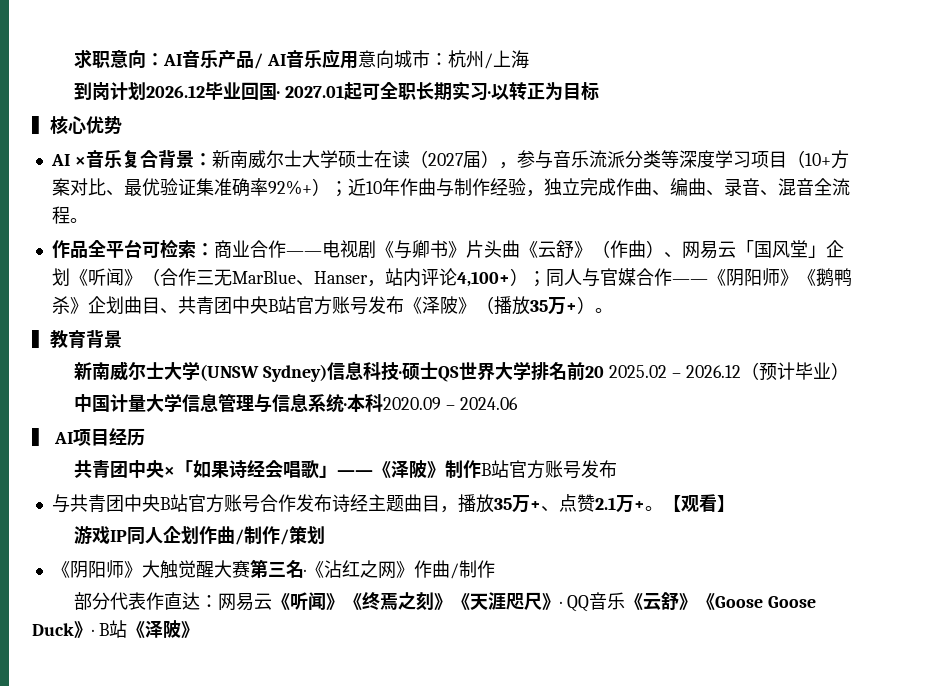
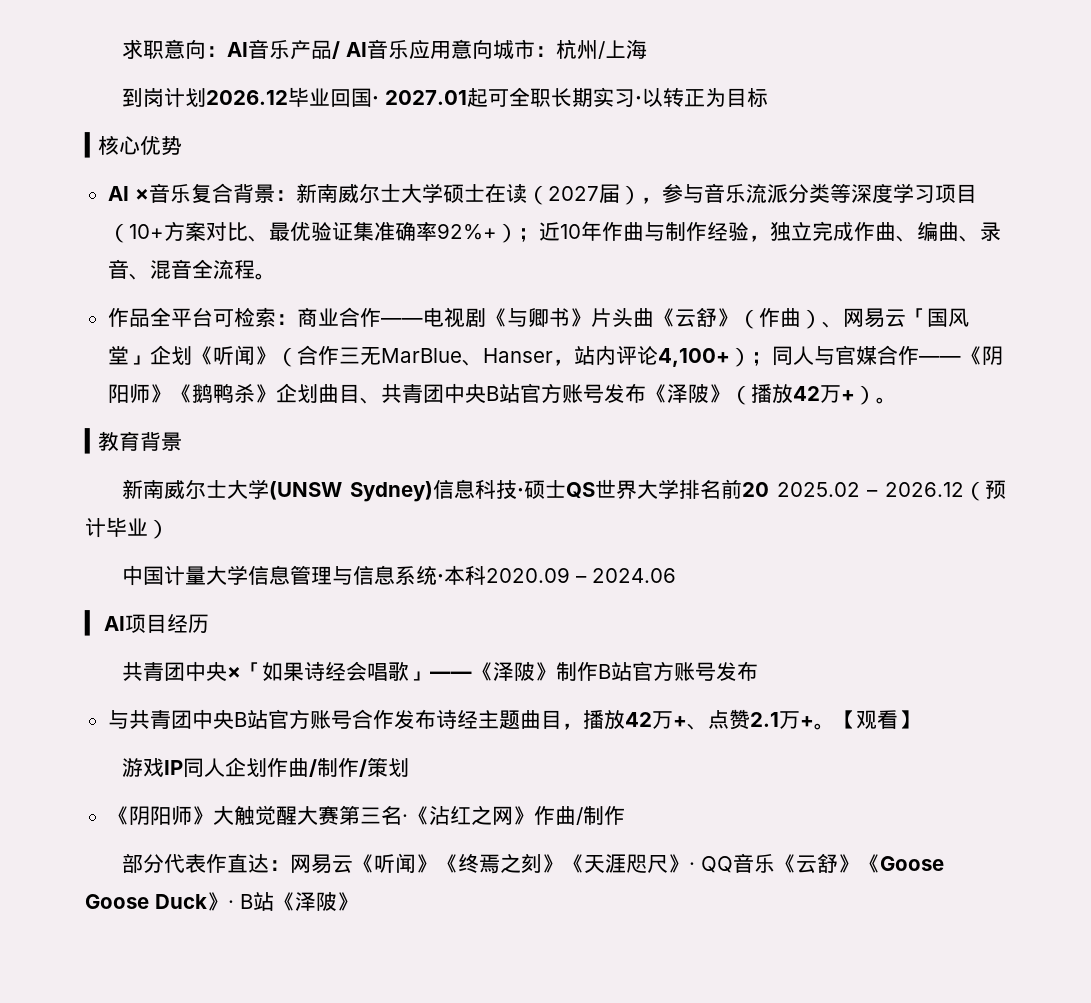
- 作品全平台可检索：商业合作——电视剧《与卿书》片头曲《云舒》（作曲）、网易云「国风堂」企划《听闻》（合作三无MarBlue、Hanser，站内评论4,100+）；同人与官媒合作——《阴阳师》《鹅鸭杀》企划曲目、共青团中央B站官方账号发布《泽陂》（播放35万+）。
+ 作品全平台可检索：商业合作——电视剧《与卿书》片头曲《云舒》（作曲）、网易云「国风堂」企划《听闻》（合作三无MarBlue、Hanser，站内评论4,100+）；同人与官媒合作——《阴阳师》《鹅鸭杀》企划曲目、共青团中央B站官方账号发布《泽陂》（播放42万+）。
- 与共青团中央B站官方账号合作发布诗经主题曲目，播放35万+、点赞2.1万+。
+ 与共青团中央B站官方账号合作发布诗经主题曲目，播放42万+、点赞2.1万+。

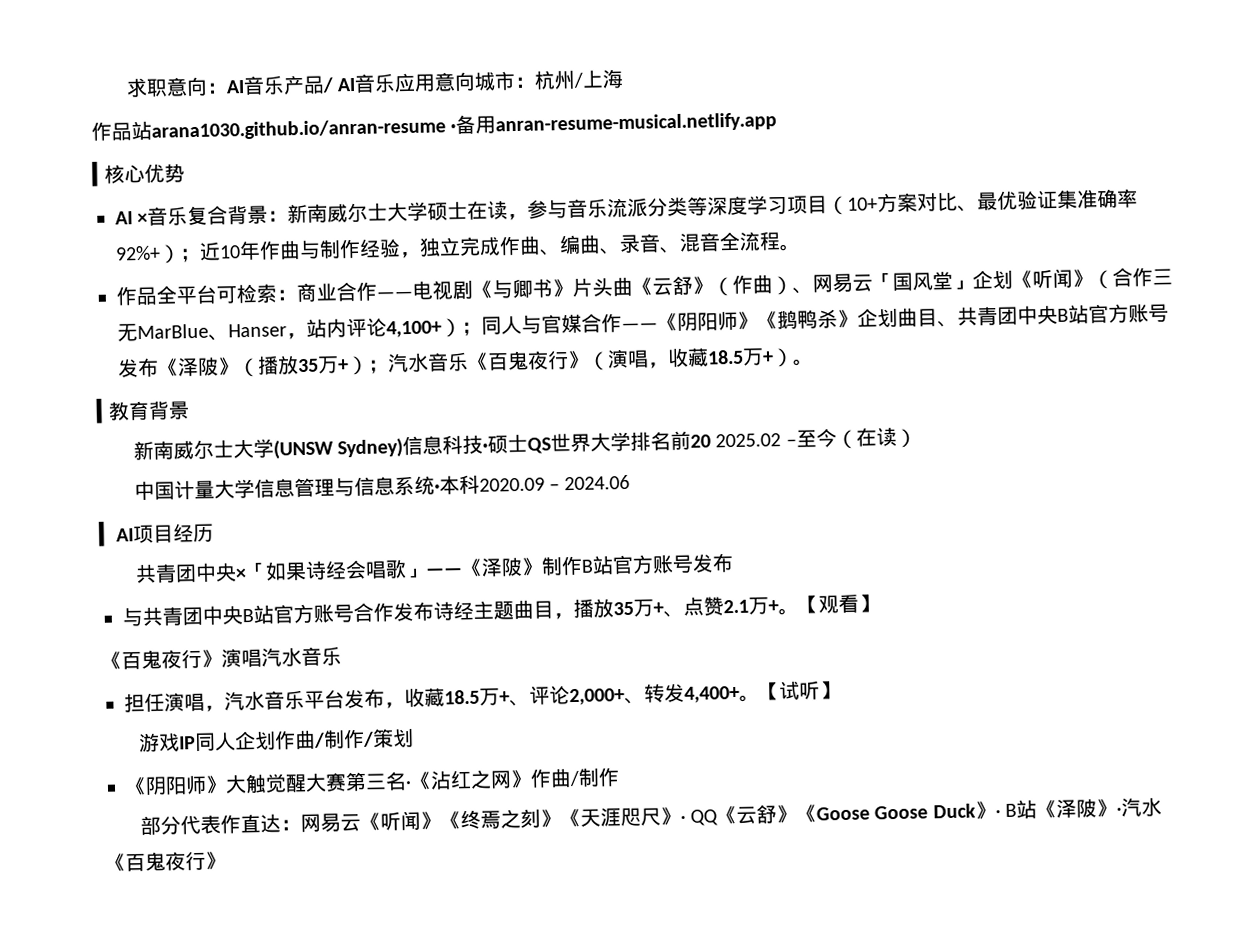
- 到岗计划2026.12毕业回国· 2027.01起可全职长期实习·以转正为目标
+ 作品站arana1030.github.io/anran-resume ·备用anran-resume-musical.netlify.app
- AI ×音乐复合背景：新南威尔士大学硕士在读（2027届），参与音乐流派分类等深度学习项目（10+方案对比、最优验证集准确率92%+）；近10年作曲与制作经验，独立完成作曲、编曲、录音、混音全流程。
+ AI ×音乐复合背景：新南威尔士大学硕士在读，参与音乐流派分类等深度学习项目（10+方案对比、最优验证集准确率92%+）；近10年作曲与制作经验，独立完成作曲、编曲、录音、混音全流程。
- 作品全平台可检索：商业合作——电视剧《与卿书》片头曲《云舒》（作曲）、网易云「国风堂」企划《听闻》（合作三无MarBlue、Hanser，站内评论4,100+）；同人与官媒合作——《阴阳师》《鹅鸭杀》企划曲目、共青团中央B站官方账号发布《泽陂》（播放42万+）。
+ 作品全平台可检索：商业合作——电视剧《与卿书》片头曲《云舒》（作曲）、网易云「国风堂」企划《听闻》（合作三无MarBlue、Hanser，站内评论4,100+）；同人与官媒合作——《阴阳师》《鹅鸭杀》企划曲目、共青团中央B站官方账号发布《泽陂》（播放35万+）；汽水音乐《百鬼夜行》（演唱，收藏18.5万+）。
- 新南威尔士大学(UNSW Sydney)信息科技·硕士QS世界大学排名前20 2025.02 – 2026.12（预计毕业）
+ 新南威尔士大学(UNSW Sydney)信息科技·硕士QS世界大学排名前20 2025.02 –至今（在读）
- 与共青团中央B站官方账号合作发布诗经主题曲目，播放42万+、点赞2.1万+。
+ 与共青团中央B站官方账号合作发布诗经主题曲目，播放35万+、点赞2.1万+。
+ 《百鬼夜行》演唱汽水音乐
+ 担任演唱，汽水音乐平台发布，收藏18.5万+、评论2,000+、转发4,400+。【试听】
- 部分代表作直达：网易云《听闻》《终焉之刻》《天涯咫尺》· QQ音乐《云舒》《Goose Goose Duck》· B站《泽陂》
+ 部分代表作直达：网易云《听闻》《终焉之刻》《天涯咫尺》· QQ《云舒》《Goose Goose Duck》· B站《泽陂》·汽水《百鬼夜行》

